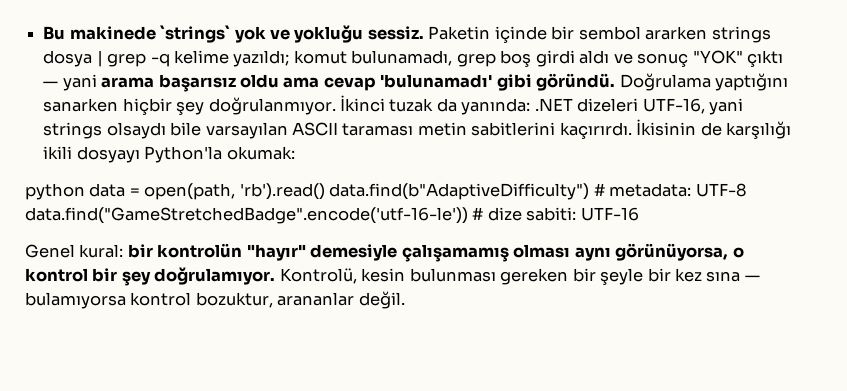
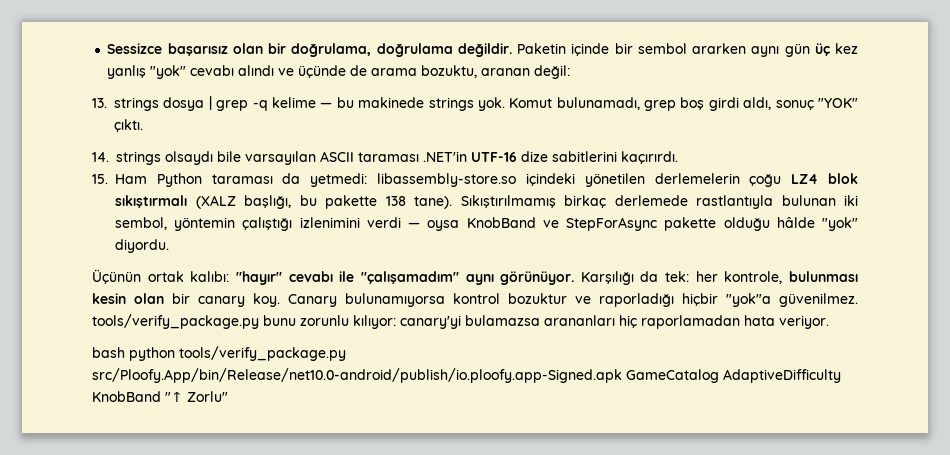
- Bu makinede `strings` yok ve yokluğu sessiz.
+ Sessizce başarısız olan bir doğrulama, doğrulama değildir.
- Paketin içinde bir sembol ararken strings dosya | grep -q kelime yazıldı; komut bulunamadı, grep boş girdi aldı ve sonuç "YOK" çıktı — yani arama başarısız oldu ama cevap 'bulunamadı' gibi göründü. Doğrulama yaptığını sanarken hiçbir şey doğrulanmıyor. İkinci tuzak da yanında: .NET dizeleri UTF-16, yani strings olsaydı bile varsayılan ASCII taraması metin sabitlerini kaçırırdı. İkisinin de karşılığı ikili dosyayı Python'la okumak:
- python data = open(path, 'rb').read() data.find(b"AdaptiveDifficulty") # metadata: UTF-8 data.find("GameStretchedBadge".encode('utf-16-le')) # dize sabiti: UTF-16
- Genel kural: bir kontrolün "hayır" demesiyle çalışamamış olması aynı görünüyorsa, o kontrol bir şey doğrulamıyor. Kontrolü, kesin bulunması gereken bir şeyle bir kez sına — bulamıyorsa kontrol bozuktur, arananlar değil.
+ Paketin içinde bir sembol ararken aynı gün üç kez yanlış "yok" cevabı alındı ve üçünde de arama bozuktu, aranan değil:
+ 13. strings dosya | grep -q kelime — bu makinede strings yok. Komut bulunamadı, grep boş girdi aldı, sonuç "YOK" çıktı.
+ 14. strings olsaydı bile varsayılan ASCII taraması .NET'in UTF-16 dize sabitlerini kaçırırdı.
+ 15. Ham Python taraması da yetmedi: libassembly-store.so içindeki yönetilen derlemelerin çoğu LZ4 blok sıkıştırmalı (XALZ başlığı, bu pakette 138 tane). Sıkıştırılmamış birkaç derlemede rastlantıyla bulunan iki sembol, yöntemin çalıştığı izlenimini verdi — oysa KnobBand ve StepForAsync pakette olduğu hâlde "yok" diyordu.
+ Üçünün ortak kalıbı: "hayır" cevabı ile "çalışamadım" aynı görünüyor. Karşılığı da tek: her kontrole, bulunması kesin olan bir canary koy. Canary bulunamıyorsa kontrol bozuktur ve raporladığı hiçbir "yok"a güvenilmez. tools/verify_package.py bunu zorunlu kılıyor: canary'yi bulamazsa arananları hiç raporlamadan hata veriyor.
+ bash python tools/verify_package.py src/Ploofy.App/bin/Release/net10.0-android/publish/io.ploofy.app-Signed.apk GameCatalog AdaptiveDifficulty KnobBand "↑ Zorlu"

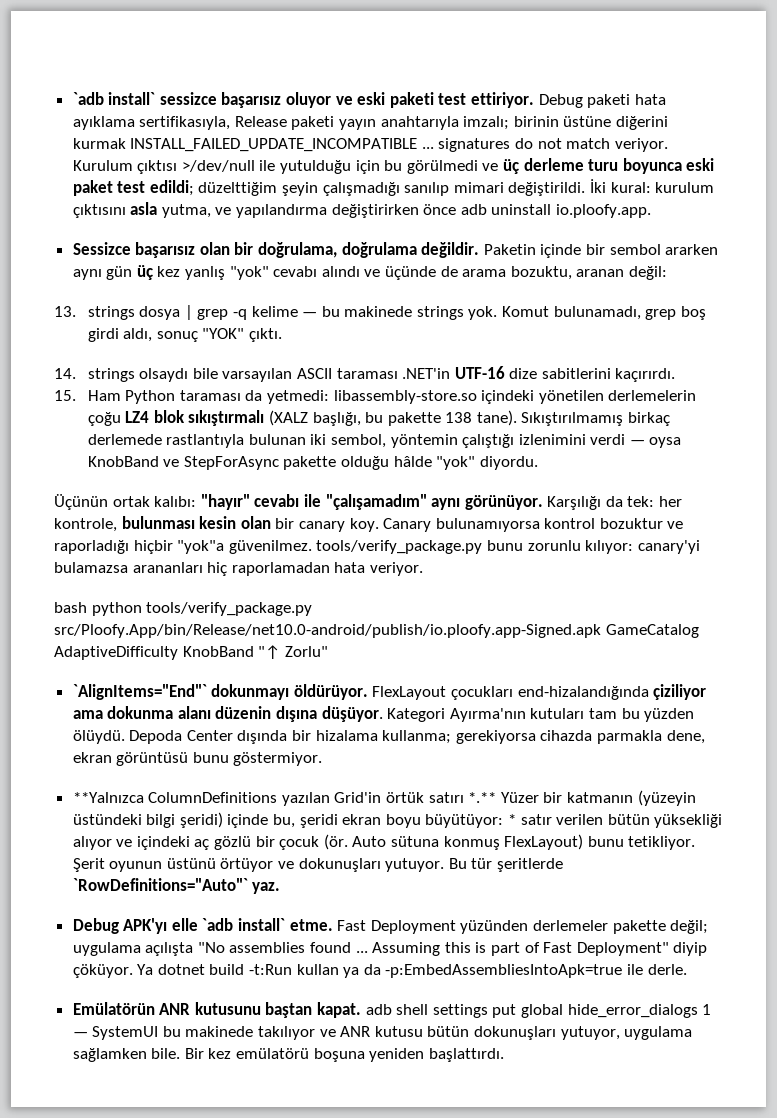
+ `adb install` sessizce başarısız oluyor ve eski paketi test ettiriyor. Debug paketi hata ayıklama sertifikasıyla, Release paketi yayın anahtarıyla imzalı; birinin üstüne diğerini kurmak INSTALL_FAILED_UPDATE_INCOMPATIBLE ... signatures do not match veriyor. Kurulum çıktısı >/dev/null ile yutulduğu için bu görülmedi ve üç derleme turu boyunca eski paket test edildi; düzelttiğim şeyin çalışmadığı sanılıp mimari değiştirildi. İki kural: kurulum çıktısını asla yutma, ve yapılandırma değiştirirken önce adb uninstall io.ploofy.app.
+ `AlignItems="End"` dokunmayı öldürüyor. FlexLayout çocukları end-hizalandığında çiziliyor ama dokunma alanı düzenin dışına düşüyor. Kategori Ayırma'nın kutuları tam bu yüzden ölüydü. Depoda Center dışında bir hizalama kullanma; gerekiyorsa cihazda parmakla dene, ekran görüntüsü bunu göstermiyor.
+ **Yalnızca ColumnDefinitions yazılan Grid'in örtük satırı *.** Yüzer bir katmanın (yüzeyin üstündeki bilgi şeridi) içinde bu, şeridi ekran boyu büyütüyor: * satır verilen bütün yüksekliği alıyor ve içindeki aç gözlü bir çocuk (ör. Auto sütuna konmuş FlexLayout) bunu tetikliyor. Şerit oyunun üstünü örtüyor ve dokunuşları yutuyor. Bu tür şeritlerde `RowDefinitions="Auto"` yaz.
+ Debug APK'yı elle `adb install` etme. Fast Deployment yüzünden derlemeler pakette değil; uygulama açılışta "No assemblies found ... Assuming this is part of Fast Deployment" diyip çöküyor. Ya dotnet build -t:Run kullan ya da -p:EmbedAssembliesIntoApk=true ile derle.
+ Emülatörün ANR kutusunu baştan kapat. adb shell settings put global hide_error_dialogs 1 — SystemUI bu makinede takılıyor ve ANR kutusu bütün dokunuşları yutuyor, uygulama sağlamken bile. Bir kez emülatörü boşuna yeniden başlattırdı.

